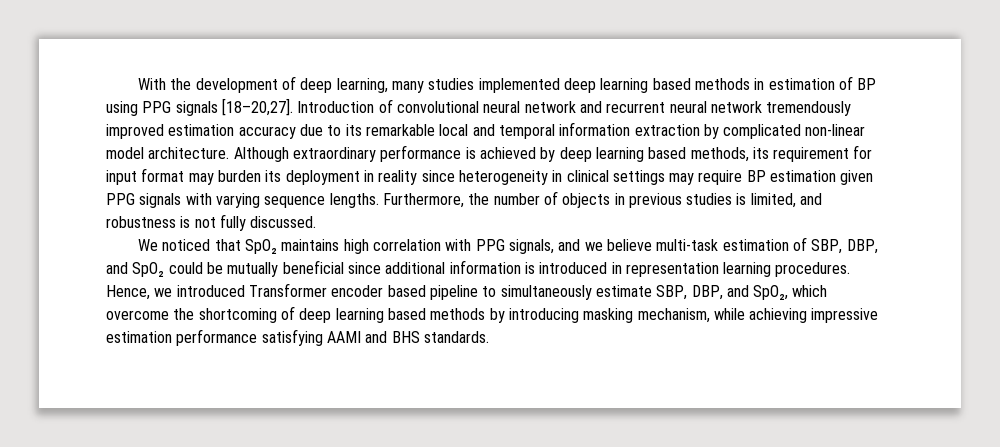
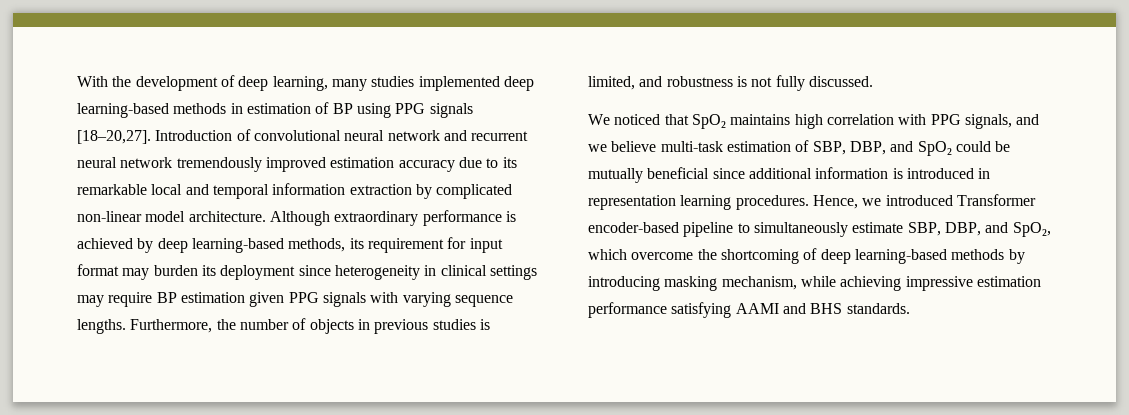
- With the development of deep learning, many studies implemented deep learning based methods in estimation of BP using PPG signals [18–20,27].
+ With the development of deep learning, many studies implemented deep learning-based methods in estimation of BP using PPG signals [18–20,27].
- Although extraordinary performance is achieved by deep learning based methods, its requirement for input format may burden its deployment in reality since heterogeneity in clinical settings may require BP estimation given PPG signals with varying sequence lengths.
+ Although extraordinary performance is achieved by deep learning-based methods, its requirement for input format may burden its deployment since heterogeneity in clinical settings may require BP estimation given PPG signals with varying sequence lengths.
- Hence, we introduced Transformer encoder based pipeline to simultaneously estimate SBP, DBP, and SpO₂, which overcome the shortcoming of deep learning based methods by introducing masking mechanism, while achieving impressive estimation performance satisfying AAMI and BHS standards.
+ Hence, we introduced Transformer encoder-based pipeline to simultaneously estimate SBP, DBP, and SpO₂, which overcome the shortcoming of deep learning-based methods by introducing masking mechanism, while achieving impressive estimation performance satisfying AAMI and BHS standards.

